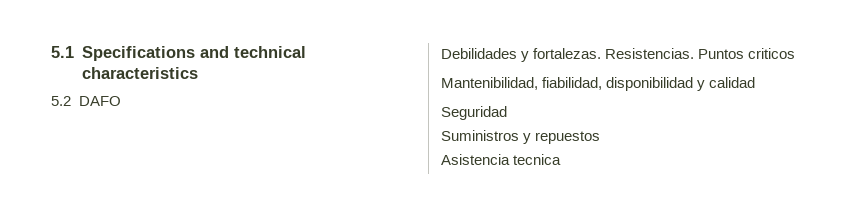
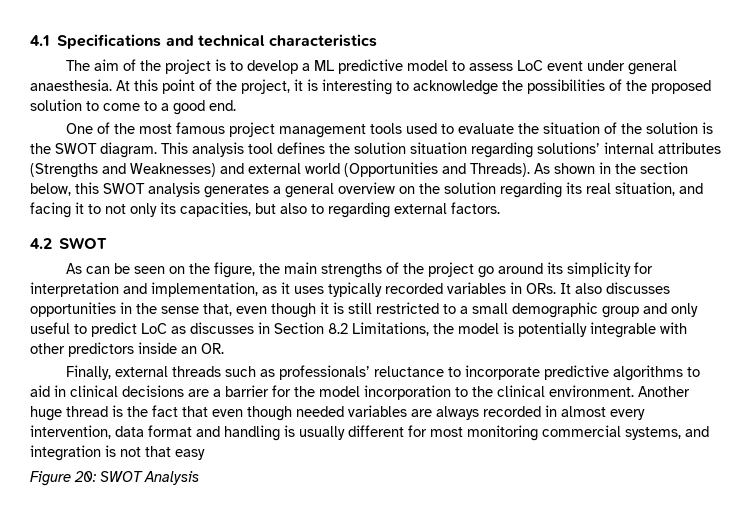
- 5.1 Specifications and technical characteristics
+ 4.1 Specifications and technical characteristics
- 5.2 DAFO
- Debilidades y fortalezas. Resistencias. Puntos criticos
- Mantenibilidad, fiabilidad, disponibilidad y calidad
- Seguridad
- Suministros y repuestos
- Asistencia tecnica
+ The aim of the project is to develop a ML predictive model to assess LoC event under general anaesthesia. At this point of the project, it is interesting to acknowledge the possibilities of the proposed solution to come to a good end.
+ One of the most famous project management tools used to evaluate the situation of the solution is the SWOT diagram. This analysis tool defines the solution situation regarding solutions’ internal attributes (Strengths and Weaknesses) and external world (Opportunities and Threads). As shown in the section below, this SWOT analysis generates a general overview on the solution regarding its real situation, and facing it to not only its capacities, but also to regarding external factors.
+ 4.2 SWOT
+ As can be seen on the figure, the main strengths of the project go around its simplicity for interpretation and implementation, as it uses typically recorded variables in ORs. It also discusses opportunities in the sense that, even though it is still restricted to a small demographic group and only useful to predict LoC as discusses in Section 8.2 Limitations, the model is potentially integrable with other predictors inside an OR.
+ Finally, external threads such as professionals’ reluctance to incorporate predictive algorithms to aid in clinical decisions are a barrier for the model incorporation to the clinical environment. Another huge thread is the fact that even though needed variables are always recorded in almost every intervention, data format and handling is usually different for most monitoring commercial systems, and integration is not that easy
+ Figure 20: SWOT Analysis

